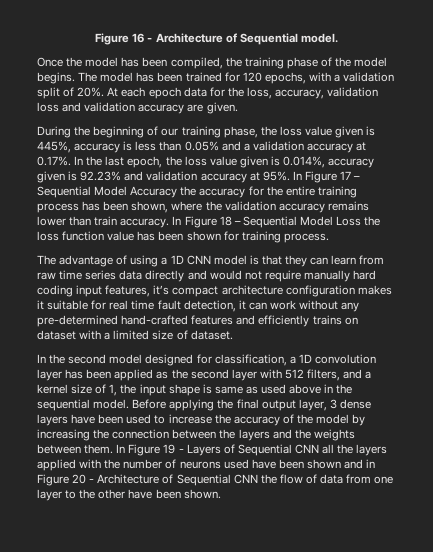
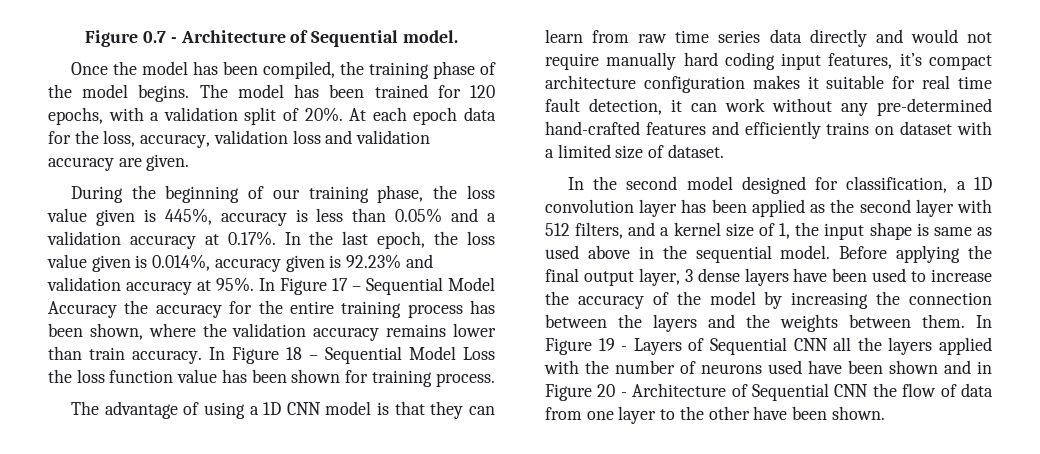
- Figure 16 - Architecture of Sequential model.
+ Figure 0.7 - Architecture of Sequential model.

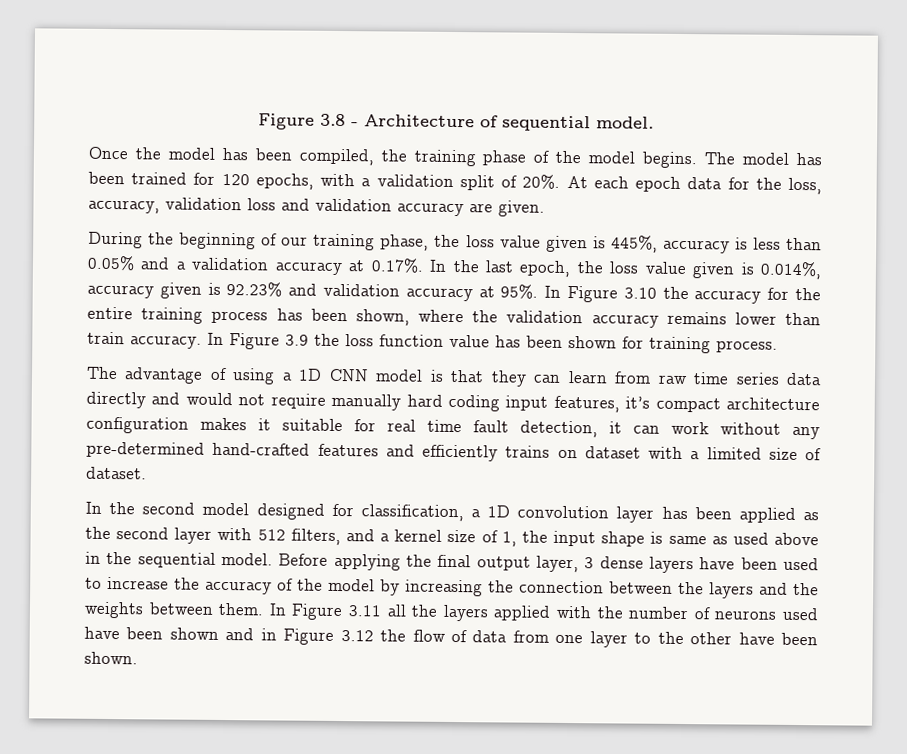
- Figure 0.7 - Architecture of Sequential model.
+ Figure 3.8 - Architecture of sequential model.
- In Figure 17 – Sequential Model Accuracy the accuracy for the entire training process has been shown, where the validation accuracy remains lower than train accuracy.
+ In Figure 3.10 the accuracy for the entire training process has been shown, where the validation accuracy remains lower than train accuracy.
- In Figure 18 – Sequential Model Loss the loss function value has been shown for training process.
+ In Figure 3.9 the loss function value has been shown for training process.
- In Figure 19 - Layers of Sequential CNN all the layers applied with the number of neurons used have been shown and in Figure 20 - Architecture of Sequential CNN the flow of data from one layer to the other have been shown.
+ In Figure 3.11 all the layers applied with the number of neurons used have been shown and in Figure 3.12 the flow of data from one layer to the other have been shown.

